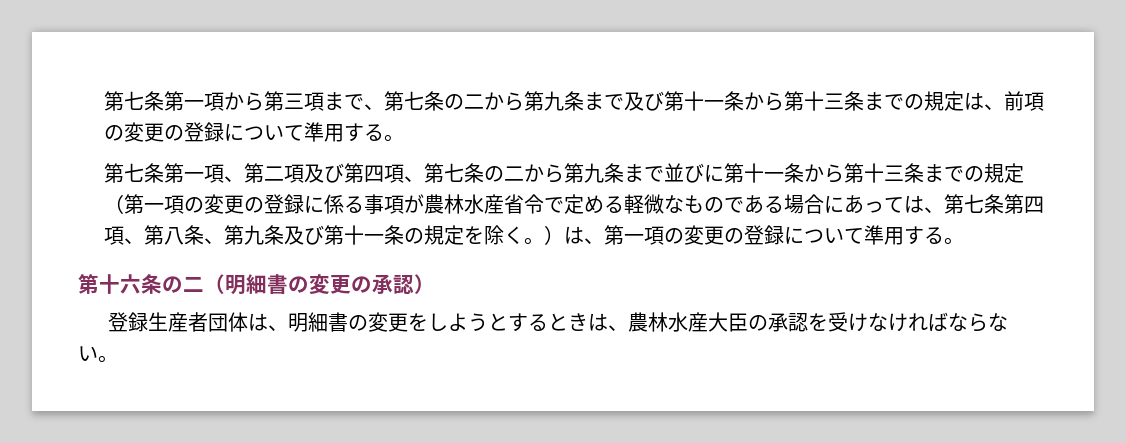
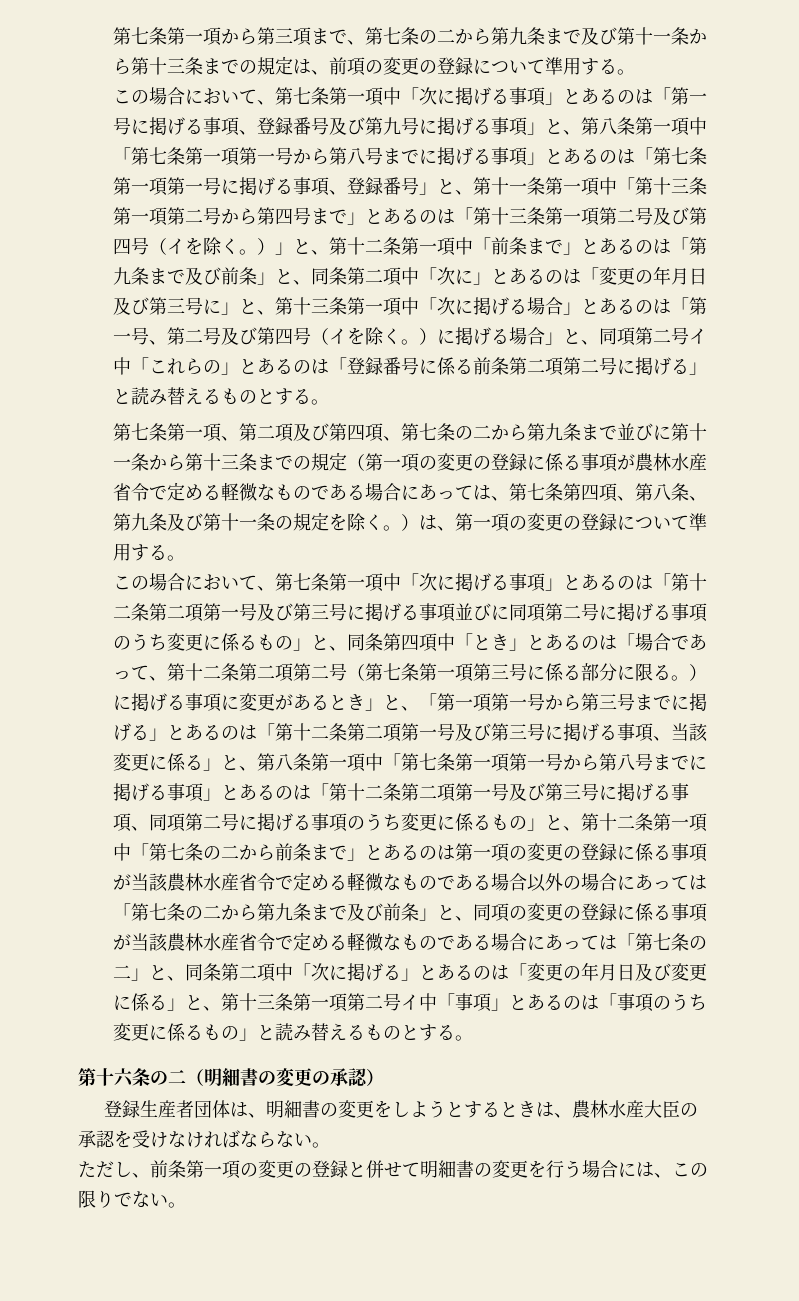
+ この場合において、第七条第一項中「次に掲げる事項」とあるのは「第一号に掲げる事項、登録番号及び第九号に掲げる事項」と、第八条第一項中「第七条第一項第一号から第八号までに掲げる事項」とあるのは「第七条第一項第一号に掲げる事項、登録番号」と、第十一条第一項中「第十三条第一項第二号から第四号まで」とあるのは「第十三条第一項第二号及び第四号（イを除く。）」と、第十二条第一項中「前条まで」とあるのは「第九条まで及び前条」と、同条第二項中「次に」とあるのは「変更の年月日及び第三号に」と、第十三条第一項中「次に掲げる場合」とあるのは「第一号、第二号及び第四号（イを除く。）に掲げる場合」と、同項第二号イ中「これらの」とあるのは「登録番号に係る前条第二項第二号に掲げる」と読み替えるものとする。
+ この場合において、第七条第一項中「次に掲げる事項」とあるのは「第十二条第二項第一号及び第三号に掲げる事項並びに同項第二号に掲げる事項のうち変更に係るもの」と、同条第四項中「とき」とあるのは「場合であって、第十二条第二項第二号（第七条第一項第三号に係る部分に限る。）に掲げる事項に変更があるとき」と、「第一項第一号から第三号までに掲げる」とあるのは「第十二条第二項第一号及び第三号に掲げる事項、当該変更に係る」と、第八条第一項中「第七条第一項第一号から第八号までに掲げる事項」とあるのは「第十二条第二項第一号及び第三号に掲げる事項、同項第二号に掲げる事項のうち変更に係るもの」と、第十二条第一項中「第七条の二から前条まで」とあるのは第一項の変更の登録に係る事項が当該農林水産省令で定める軽微なものである場合以外の場合にあっては「第七条の二から第九条まで及び前条」と、同項の変更の登録に係る事項が当該農林水産省令で定める軽微なものである場合にあっては「第七条の二」と、同条第二項中「次に掲げる」とあるのは「変更の年月日及び変更に係る」と、第十三条第一項第二号イ中「事項」とあるのは「事項のうち変更に係るもの」と読み替えるものとする。
+ ただし、前条第一項の変更の登録と併せて明細書の変更を行う場合には、この限りでない。

